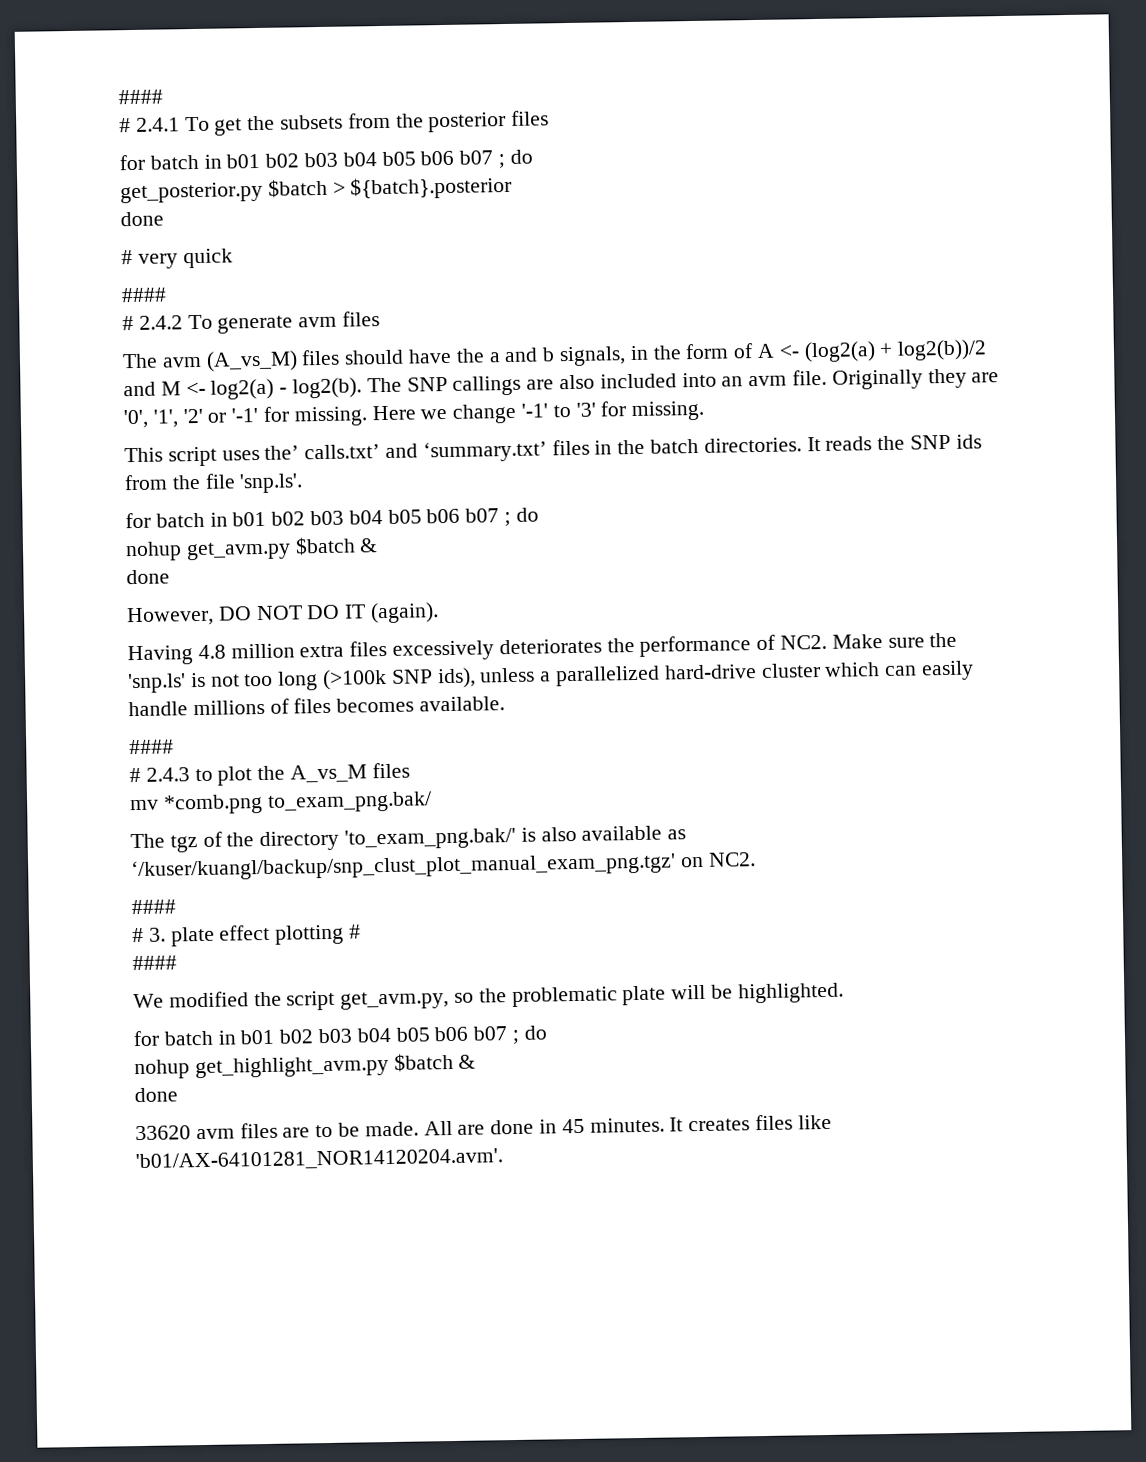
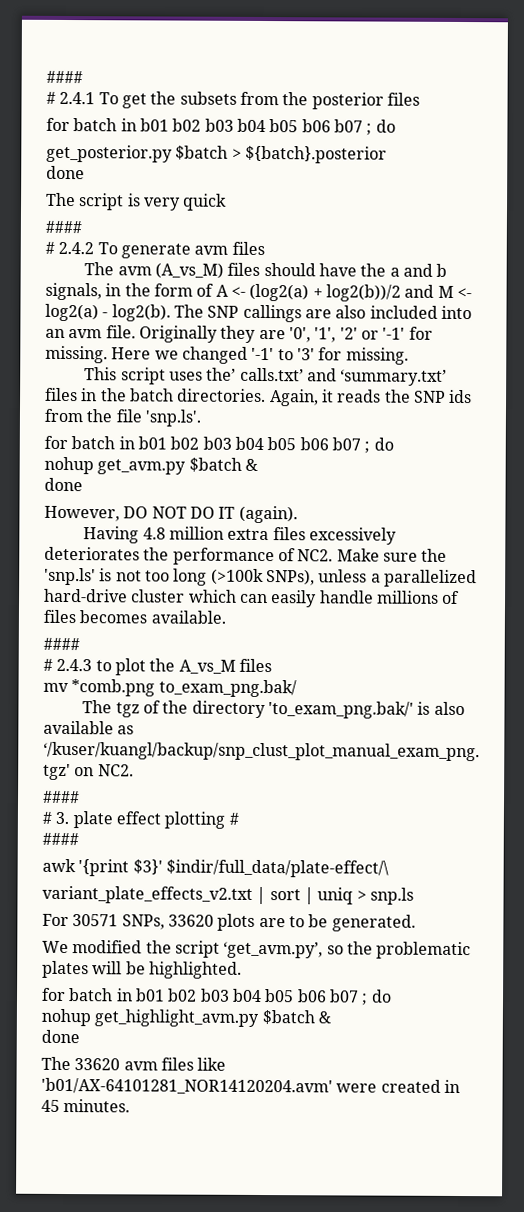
- # very quick
+ The script is very quick
- Here we change '-1' to '3' for missing.
+ Here we changed '-1' to '3' for missing.
- It reads the SNP ids from the file 'snp.ls'.
+ Again, it reads the SNP ids from the file 'snp.ls'.
- Having 4.8 million extra files excessively deteriorates the performance of NC2. Make sure the 'snp.ls' is not too long (>100k SNP ids), unless a parallelized hard-drive cluster which can easily handle millions of files becomes available.
+ Having 4.8 million extra files excessively deteriorates the performance of NC2. Make sure the 'snp.ls' is not too long (>100k SNPs), unless a parallelized hard-drive cluster which can easily handle millions of files becomes available.
+ awk '{print $3}' $indir/full_data/plate-effect/\
+ variant_plate_effects_v2.txt | sort | uniq > snp.ls
+ For 30571 SNPs, 33620 plots are to be generated.
- We modified the script get_avm.py, so the problematic plate will be highlighted.
+ We modified the script ‘get_avm.py’, so the problematic plates will be highlighted.
- 33620 avm files are to be made. All are done in 45 minutes. It creates files like 'b01/AX-64101281_NOR14120204.avm'.
+ The 33620 avm files like 'b01/AX-64101281_NOR14120204.avm' were created in 45 minutes.

